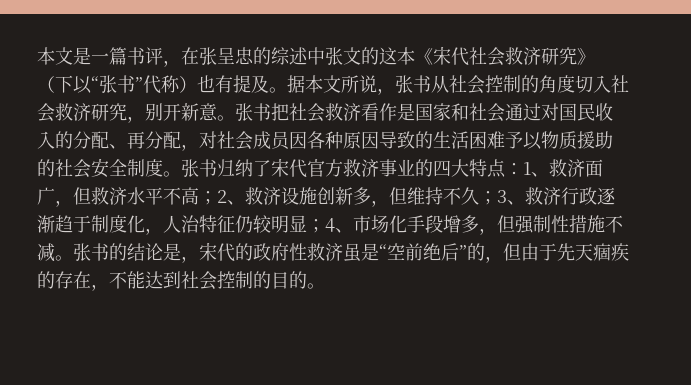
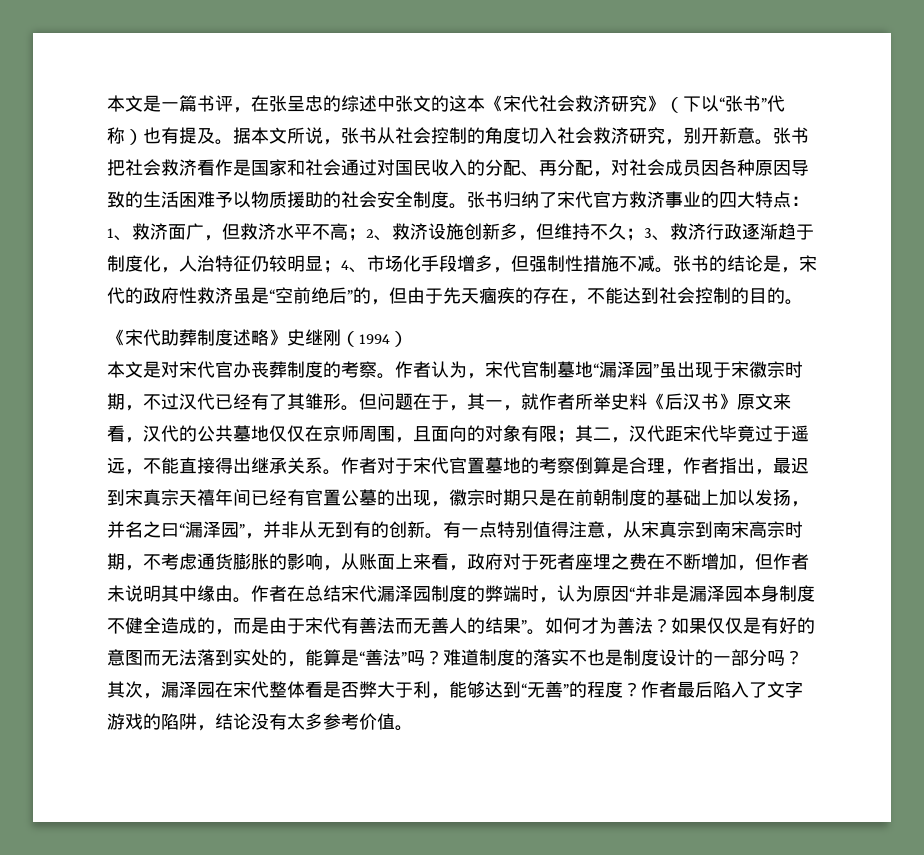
+ 《宋代助葬制度述略》史继刚（1994）
+ 本文是对宋代官办丧葬制度的考察。作者认为，宋代官制墓地“漏泽园”虽出现于宋徽宗时期，不过汉代已经有了其雏形。但问题在于，其一，就作者所举史料《后汉书》原文来看，汉代的公共墓地仅仅在京师周围，且面向的对象有限；其二，汉代距宋代毕竟过于遥远，不能直接得出继承关系。作者对于宋代官置墓地的考察倒算是合理，作者指出，最迟到宋真宗天禧年间已经有官置公墓的出现，徽宗时期只是在前朝制度的基础上加以发扬，并名之曰“漏泽园”，并非从无到有的创新。有一点特别值得注意，从宋真宗到南宋高宗时期，不考虑通货膨胀的影响，从账面上来看，政府对于死者座埋之费在不断增加，但作者未说明其中缘由。作者在总结宋代漏泽园制度的弊端时，认为原因“并非是漏泽园本身制度不健全造成的，而是由于宋代有善法而无善人的结果”。如何才为善法？如果仅仅是有好的意图而无法落到实处的，能算是“善法”吗？难道制度的落实不也是制度设计的一部分吗？其次，漏泽园在宋代整体看是否弊大于利，能够达到“无善”的程度？作者最后陷入了文字游戏的陷阱，结论没有太多参考价值。

